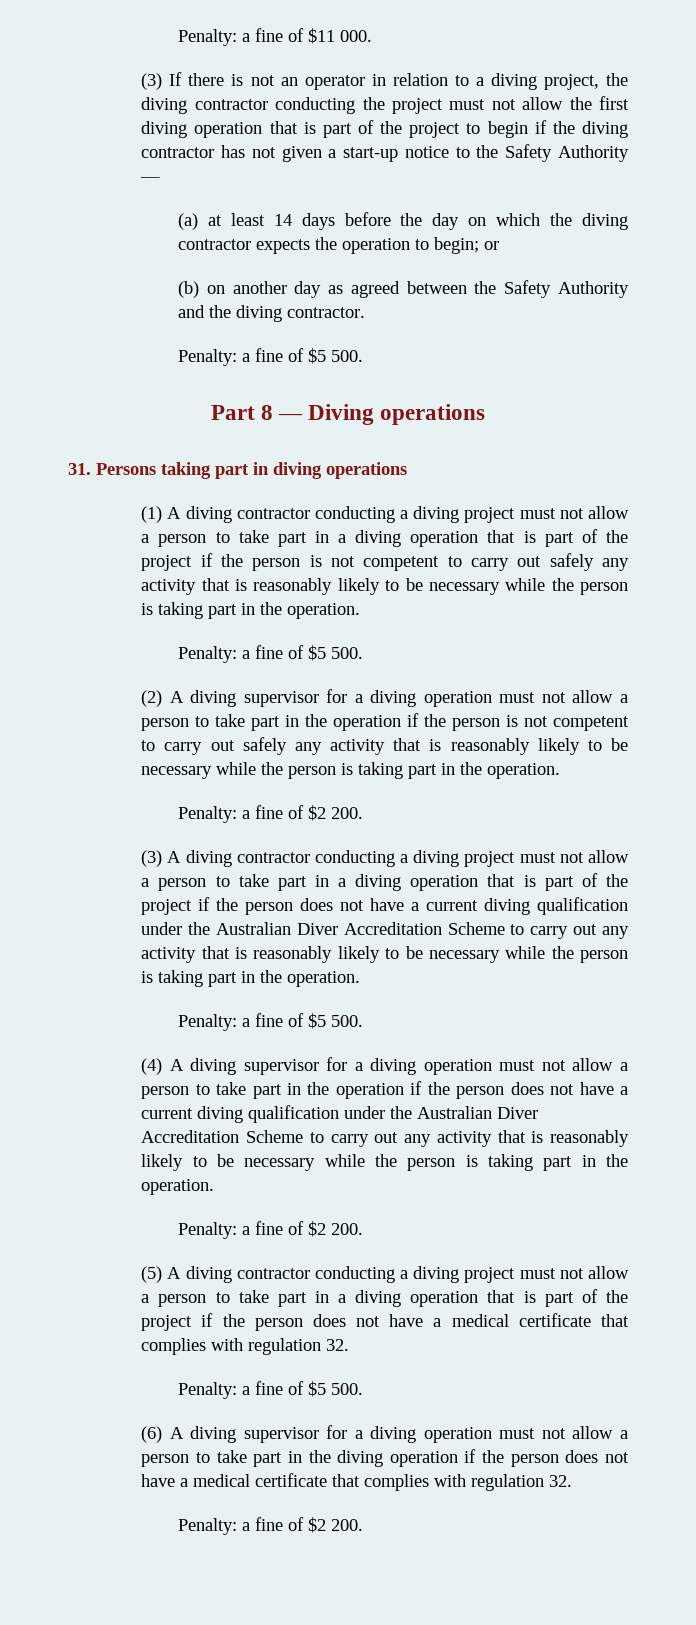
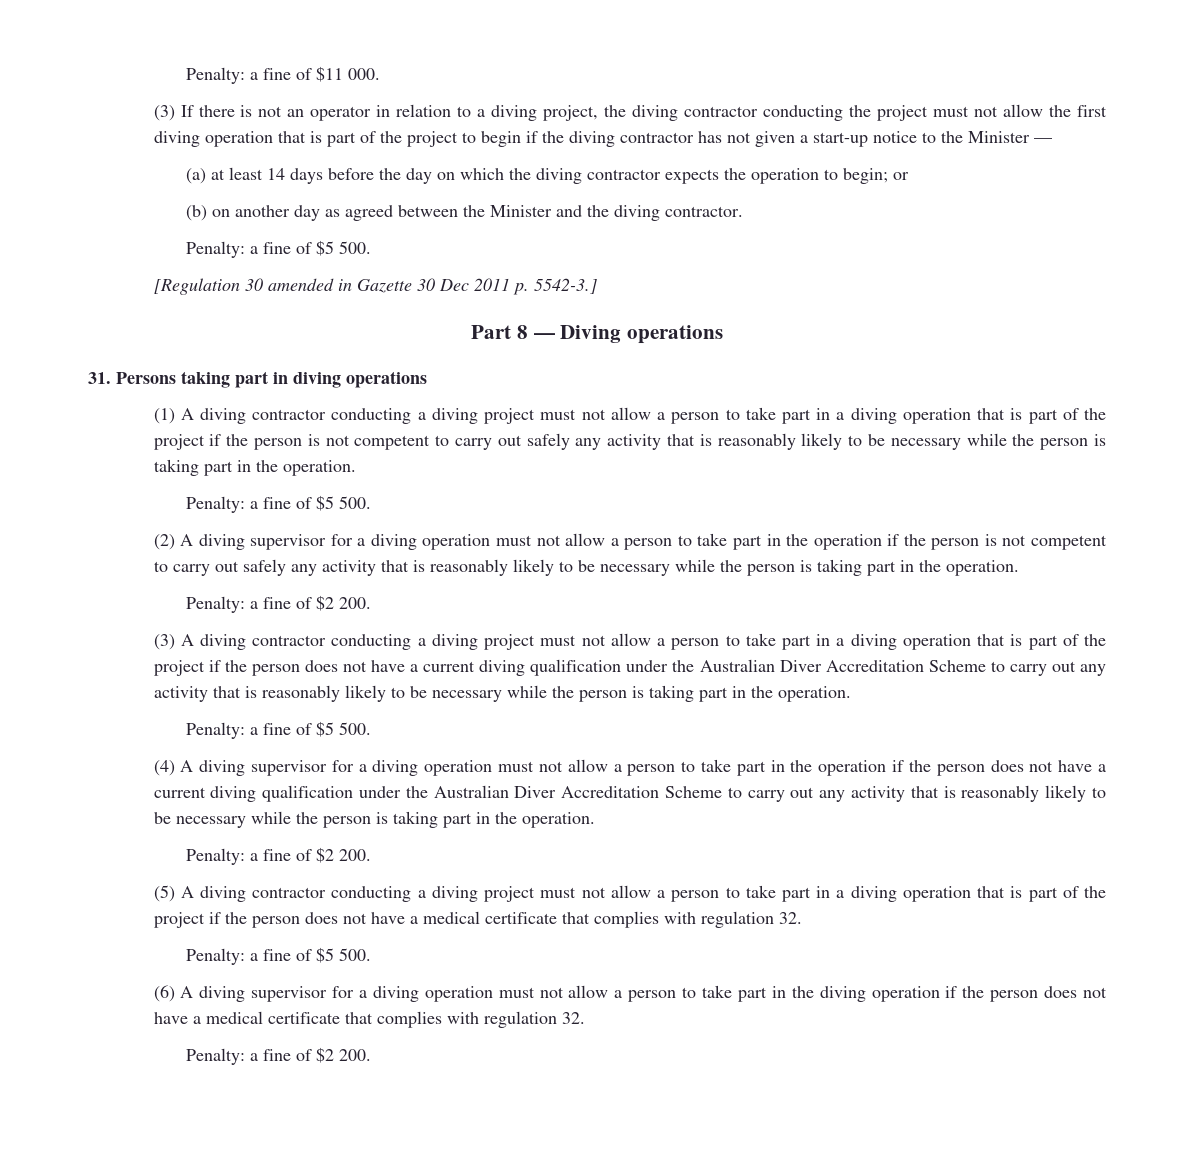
- (3) If there is not an operator in relation to a diving project, the diving contractor conducting the project must not allow the first diving operation that is part of the project to begin if the diving contractor has not given a start-up notice to the Safety Authority —
+ (3) If there is not an operator in relation to a diving project, the diving contractor conducting the project must not allow the first diving operation that is part of the project to begin if the diving contractor has not given a start-up notice to the Minister —
- (b) on another day as agreed between the Safety Authority and the diving contractor.
+ (b) on another day as agreed between the Minister and the diving contractor.
+ [Regulation 30 amended in Gazette 30 Dec 2011 p. 5542-3.]

